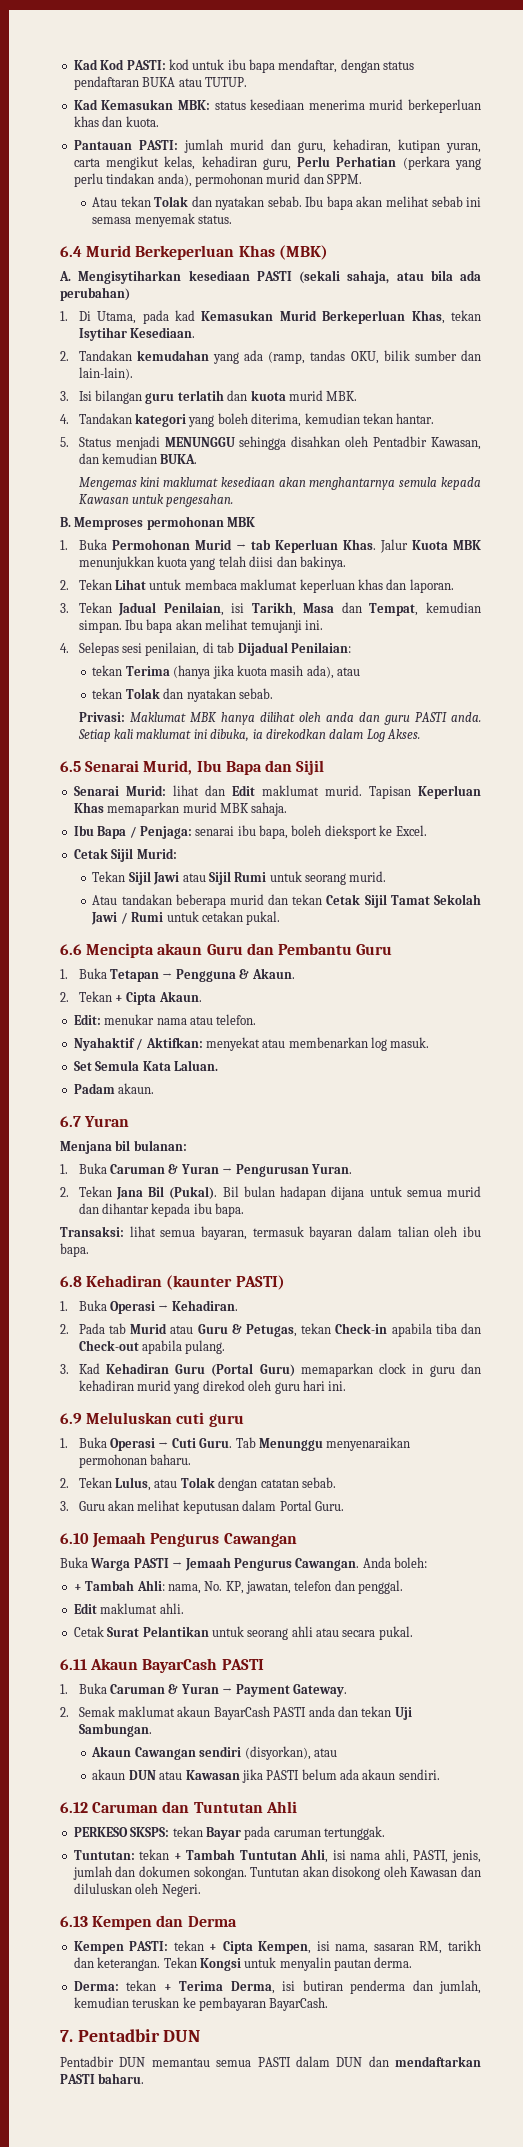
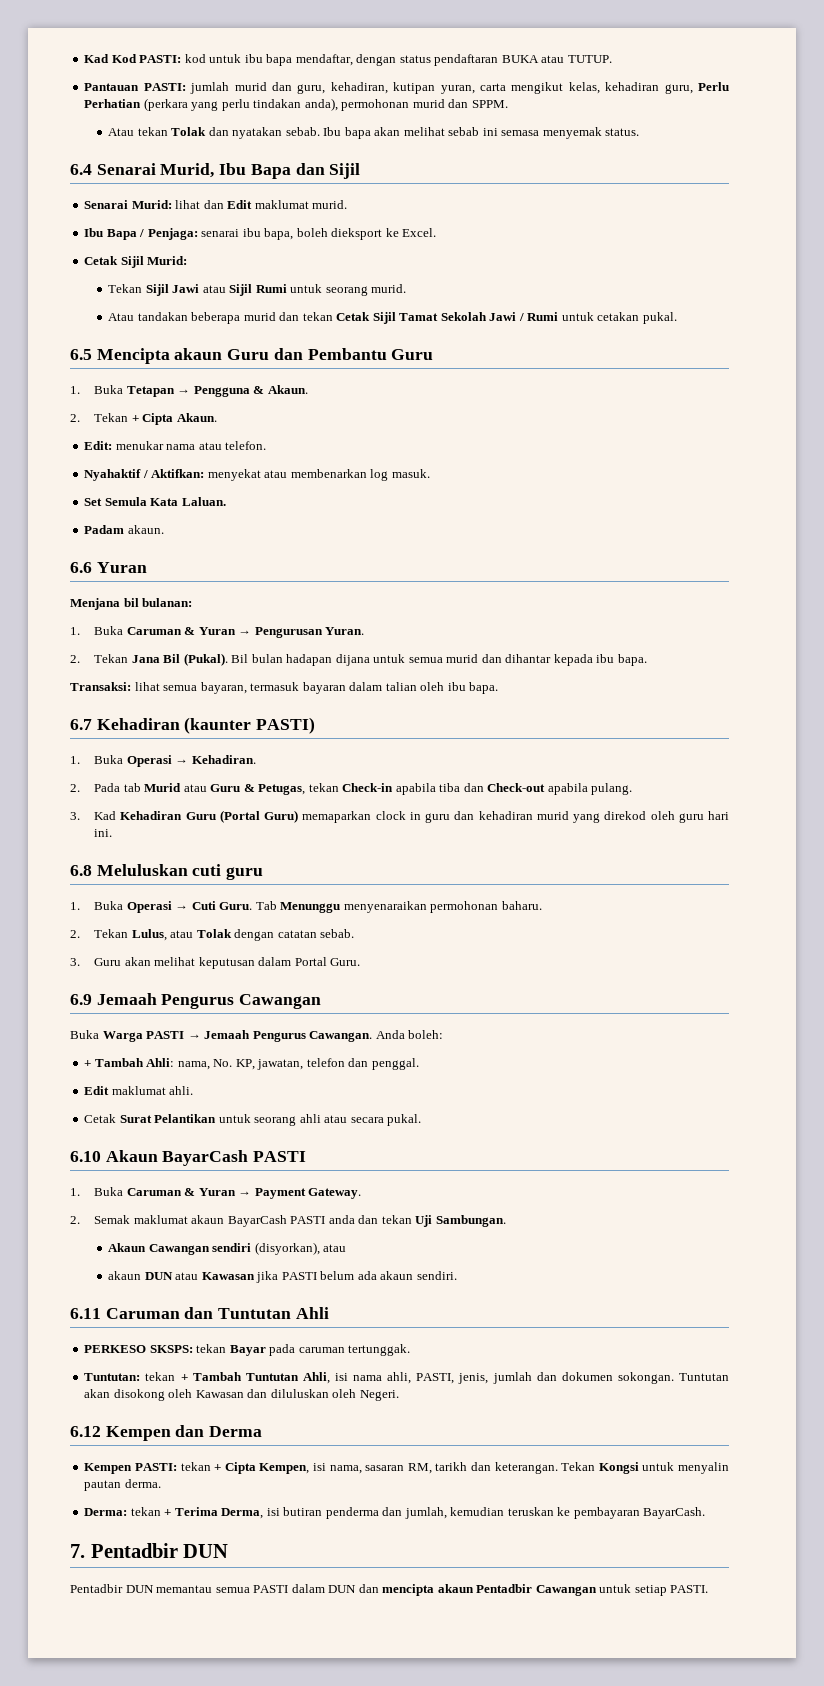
- Kad Kemasukan MBK: status kesediaan menerima murid berkeperluan khas dan kuota.
- 6.4 Murid Berkeperluan Khas (MBK)
- A. Mengisytiharkan kesediaan PASTI (sekali sahaja, atau bila ada perubahan)
- 1. Di Utama, pada kad Kemasukan Murid Berkeperluan Khas, tekan Isytihar Kesediaan.
- 2. Tandakan kemudahan yang ada (ramp, tandas OKU, bilik sumber dan lain-lain).
- 3. Isi bilangan guru terlatih dan kuota murid MBK.
- 4. Tandakan kategori yang boleh diterima, kemudian tekan hantar.
- 5. Status menjadi MENUNGGU sehingga disahkan oleh Pentadbir Kawasan, dan kemudian BUKA.
- Mengemas kini maklumat kesediaan akan menghantarnya semula kepada Kawasan untuk pengesahan.
- B. Memproses permohonan MBK
- 1. Buka Permohonan Murid → tab Keperluan Khas. Jalur Kuota MBK menunjukkan kuota yang telah diisi dan bakinya.
- 2. Tekan Lihat untuk membaca maklumat keperluan khas dan laporan.
- 3. Tekan Jadual Penilaian, isi Tarikh, Masa dan Tempat, kemudian simpan. Ibu bapa akan melihat temujanji ini.
- 4. Selepas sesi penilaian, di tab Dijadual Penilaian:
- tekan Terima (hanya jika kuota masih ada), atau
- tekan Tolak dan nyatakan sebab.
- Privasi: Maklumat MBK hanya dilihat oleh anda dan guru PASTI anda. Setiap kali maklumat ini dibuka, ia direkodkan dalam Log Akses.
- 6.5 Senarai Murid, Ibu Bapa dan Sijil
+ 6.4 Senarai Murid, Ibu Bapa dan Sijil
- Tapisan Keperluan Khas memaparkan murid MBK sahaja.
- 6.6 Mencipta akaun Guru dan Pembantu Guru
+ 6.5 Mencipta akaun Guru dan Pembantu Guru
- 6.7 Yuran
+ 6.6 Yuran
- 6.8 Kehadiran (kaunter PASTI)
+ 6.7 Kehadiran (kaunter PASTI)
- 6.9 Meluluskan cuti guru
+ 6.8 Meluluskan cuti guru
- 6.10 Jemaah Pengurus Cawangan
+ 6.9 Jemaah Pengurus Cawangan
- 6.11 Akaun BayarCash PASTI
+ 6.10 Akaun BayarCash PASTI
- 6.12 Caruman dan Tuntutan Ahli
+ 6.11 Caruman dan Tuntutan Ahli
- 6.13 Kempen dan Derma
+ 6.12 Kempen dan Derma
- Pentadbir DUN memantau semua PASTI dalam DUN dan mendaftarkan PASTI baharu.
+ Pentadbir DUN memantau semua PASTI dalam DUN dan mencipta akaun Pentadbir Cawangan untuk setiap PASTI.

